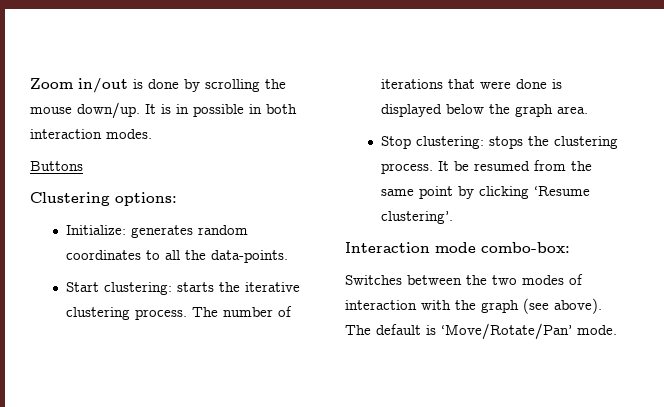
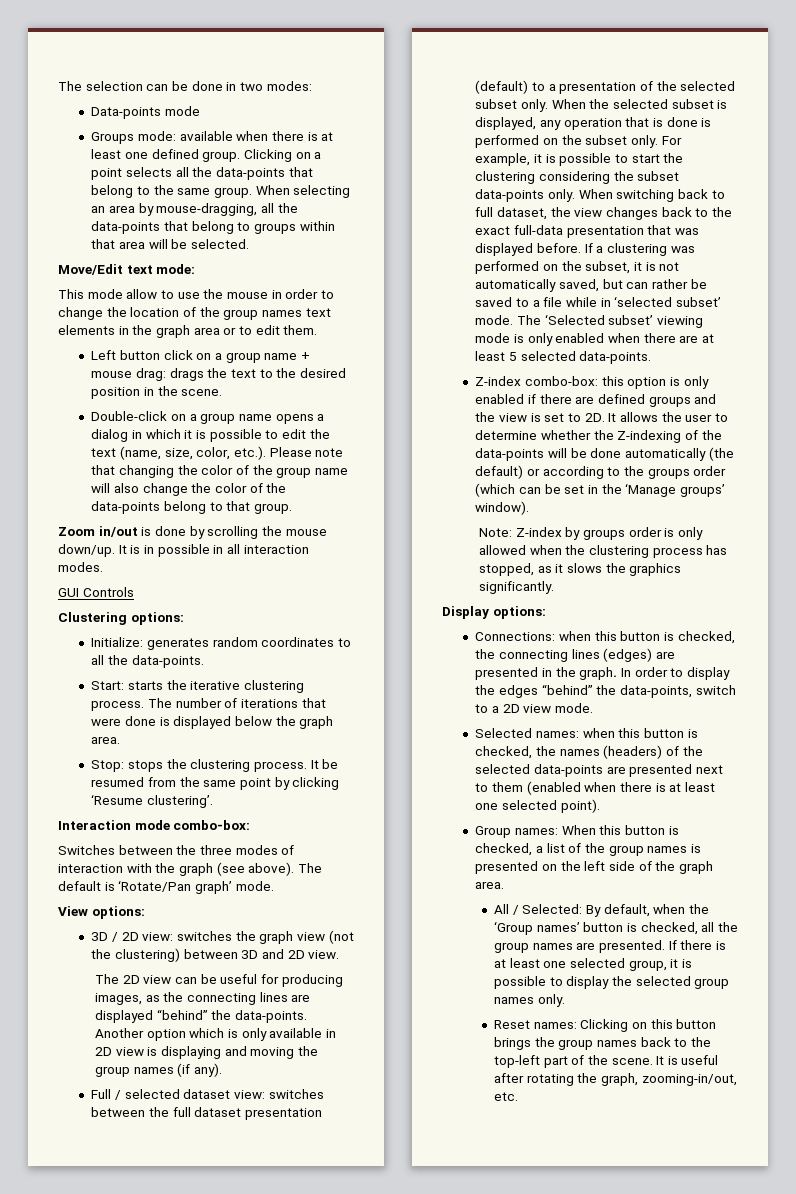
+ The selection can be done in two modes:
+ Data-points mode
+ Groups mode: available when there is at least one defined group. Clicking on a point selects all the data-points that belong to the same group. When selecting an area by mouse-dragging, all the data-points that belong to groups within that area will be selected.
+ Move/Edit text mode:
+ This mode allow to use the mouse in order to change the location of the group names text elements in the graph area or to edit them.
+ Left button click on a group name + mouse drag: drags the text to the desired position in the scene.
+ Double-click on a group name opens a dialog in which it is possible to edit the text (name, size, color, etc.). Please note that changing the color of the group name will also change the color of the data-points belong to that group.
- It is in possible in both interaction modes.
+ It is in possible in all interaction modes.
- Buttons
+ GUI Controls
- Start clustering: starts the iterative clustering process.
+ Start: starts the iterative clustering process.
- Stop clustering: stops the clustering process.
+ Stop: stops the clustering process.
- Switches between the two modes of interaction with the graph (see above).
+ Switches between the three modes of interaction with the graph (see above).
- The default is ‘Move/Rotate/Pan’ mode.
+ The default is ‘Rotate/Pan graph’ mode.
+ View options:
+ 3D / 2D view: switches the graph view (not the clustering) between 3D and 2D view.
+ The 2D view can be useful for producing images, as the connecting lines are displayed “behind” the data-points. Another option which is only available in 2D view is displaying and moving the group names (if any).
+ Full / selected dataset view: switches between the full dataset presentation (default) to a presentation of the selected subset only. When the selected subset is displayed, any operation that is done is performed on the subset only. For example, it is possible to start the clustering considering the subset data-points only. When switching back to full dataset, the view changes back to the exact full-data presentation that was displayed before. If a clustering was performed on the subset, it is not automatically saved, but can rather be saved to a file while in ‘selected subset’ mode. The ‘Selected subset’ viewing mode is only enabled when there are at least 5 selected data-points.
+ Z-index combo-box: this option is only enabled if there are defined groups and the view is set to 2D. It allows the user to determine whether the Z-indexing of the data-points will be done automatically (the default) or according to the groups order (which can be set in the ‘Manage groups’ window).
+ Note: Z-index by groups order is only allowed when the clustering process has stopped, as it slows the graphics significantly.
+ Display options:
+ Connections: when this button is checked, the connecting lines (edges) are presented in the graph. In order to display the edges “behind” the data-points, switch to a 2D view mode.
+ Selected names: when this button is checked, the names (headers) of the selected data-points are presented next to them (enabled when there is at least one selected point).
+ Group names: When this button is checked, a list of the group names is presented on the left side of the graph area.
+ All / Selected: By default, when the ‘Group names’ button is checked, all the group names are presented. If there is at least one selected group, it is possible to display the selected group names only.
+ Reset names: Clicking on this button brings the group names back to the top-left part of the scene. It is useful after rotating the graph, zooming-in/out, etc.

